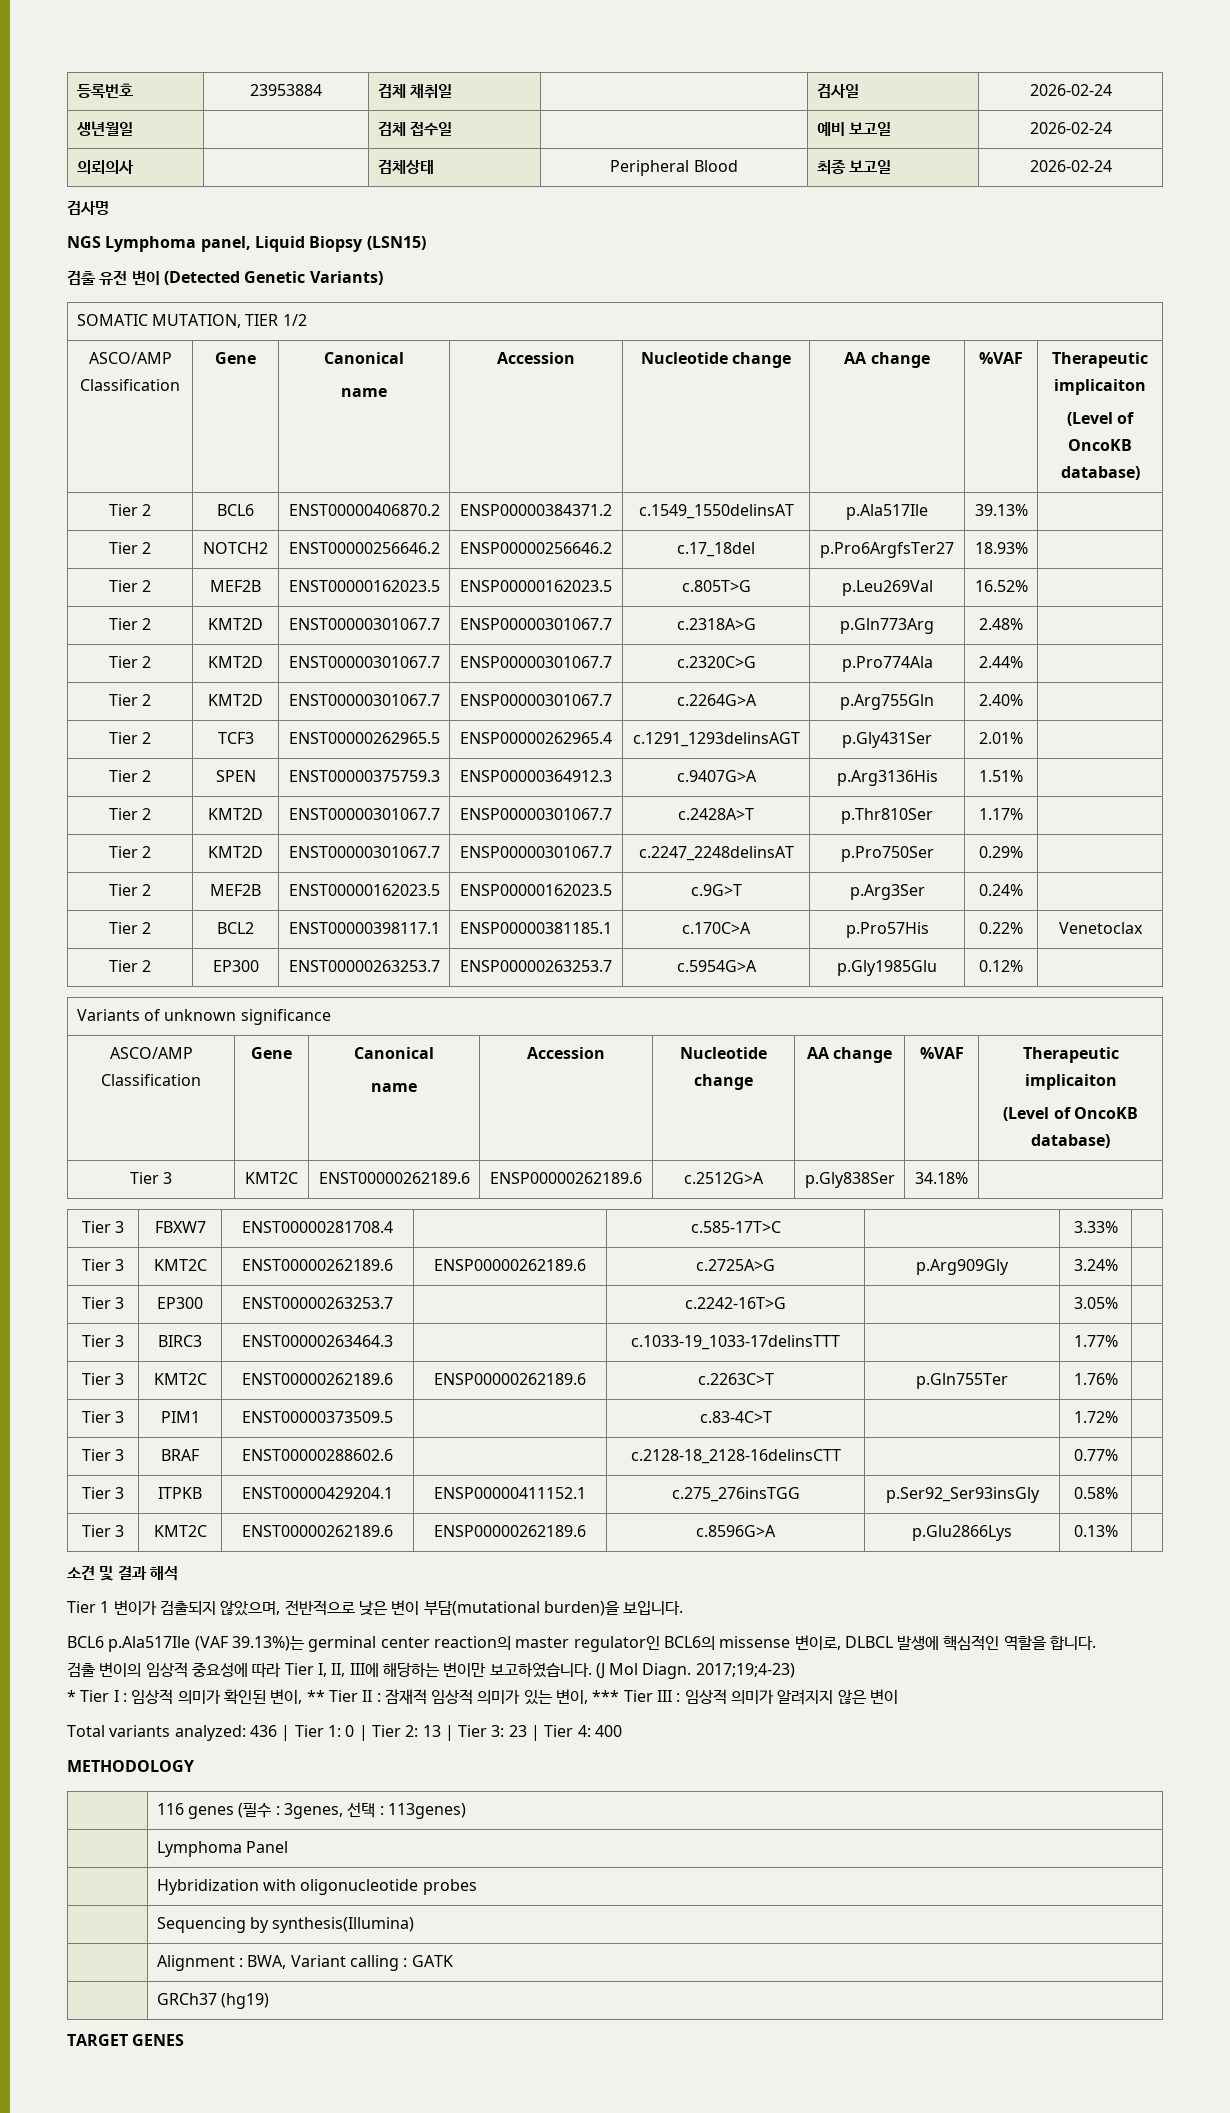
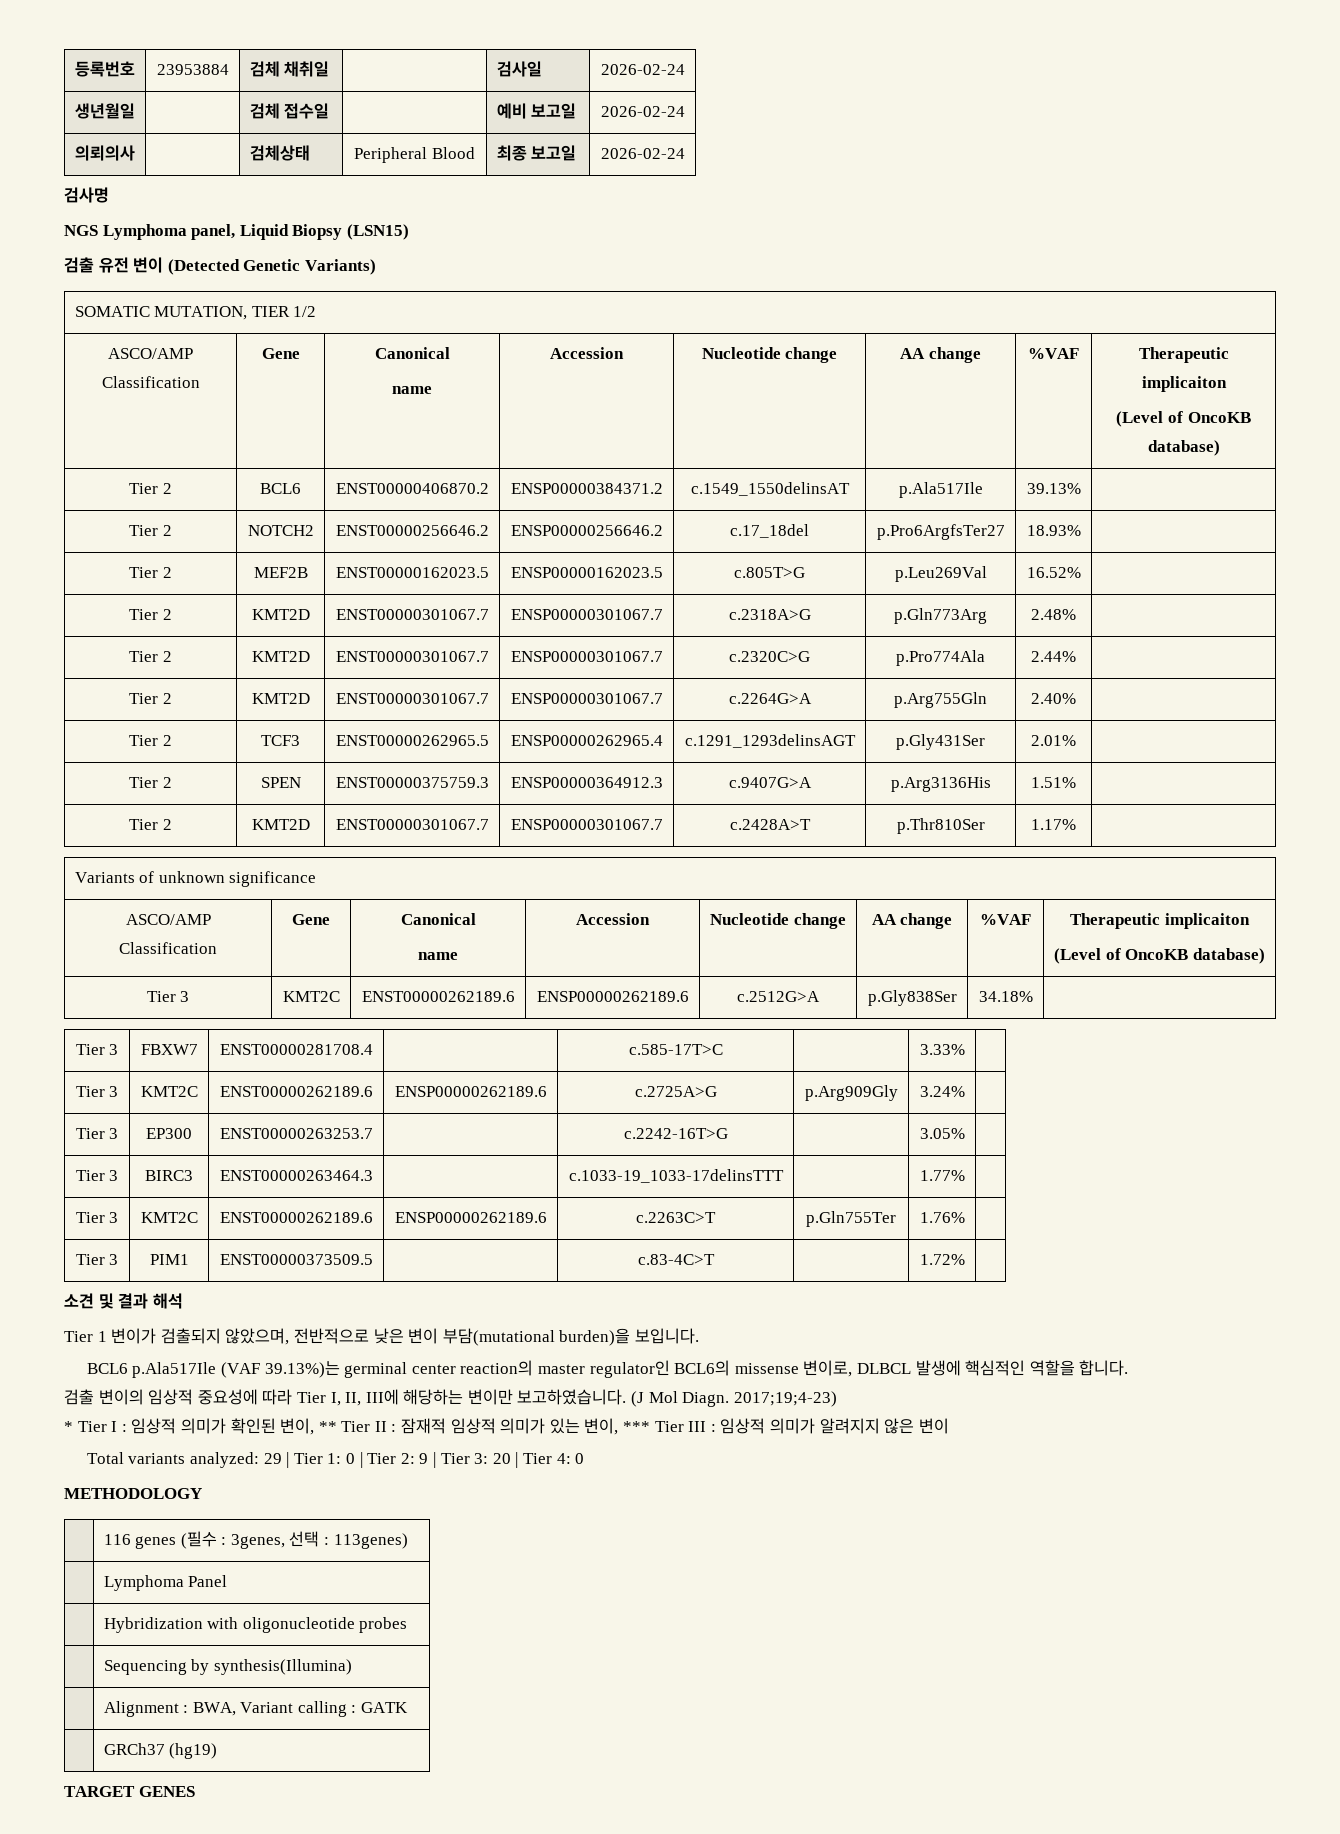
- Tier 2 | KMT2D | ENST00000301067.7 | ENSP00000301067.7 | c.2247_2248delinsAT | p.Pro750Ser | 0.29% |
- Tier 2 | MEF2B | ENST00000162023.5 | ENSP00000162023.5 | c.9G>T | p.Arg3Ser | 0.24% |
- Tier 2 | BCL2 | ENST00000398117.1 | ENSP00000381185.1 | c.170C>A | p.Pro57His | 0.22% | Venetoclax
- Tier 2 | EP300 | ENST00000263253.7 | ENSP00000263253.7 | c.5954G>A | p.Gly1985Glu | 0.12% |
- Tier 3 | BRAF | ENST00000288602.6 | | c.2128-18_2128-16delinsCTT | | 0.77% |
- Tier 3 | ITPKB | ENST00000429204.1 | ENSP00000411152.1 | c.275_276insTGG | p.Ser92_Ser93insGly | 0.58% |
- Tier 3 | KMT2C | ENST00000262189.6 | ENSP00000262189.6 | c.8596G>A | p.Glu2866Lys | 0.13% |
- Total variants analyzed: 436 | Tier 1: 0 | Tier 2: 13 | Tier 3: 23 | Tier 4: 400
+ Total variants analyzed: 29 | Tier 1: 0 | Tier 2: 9 | Tier 3: 20 | Tier 4: 0

